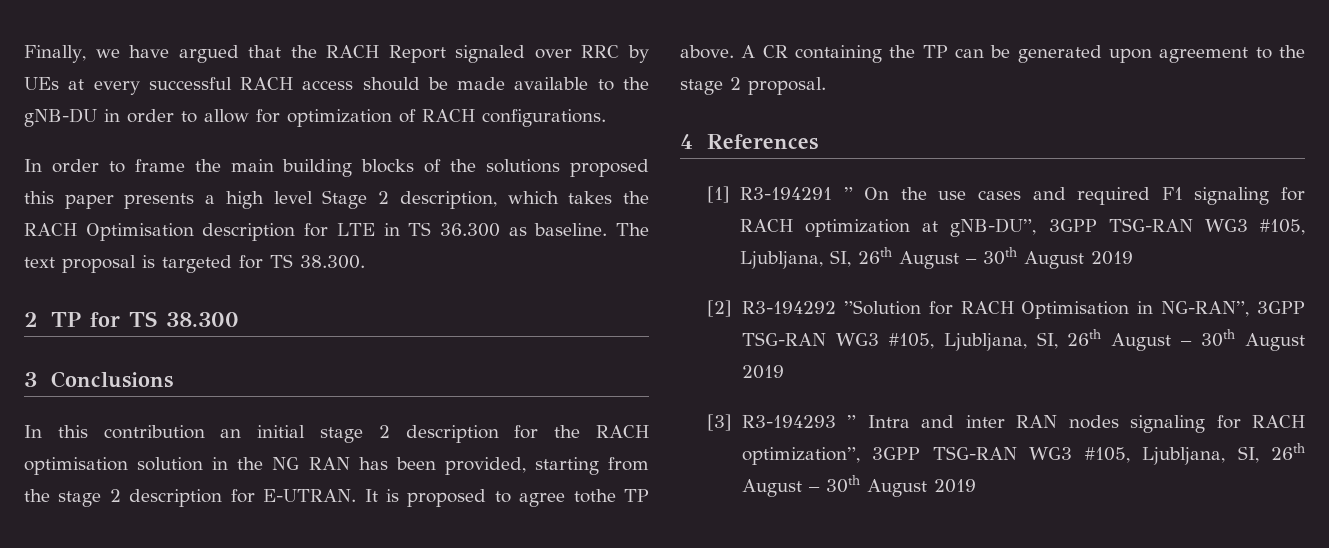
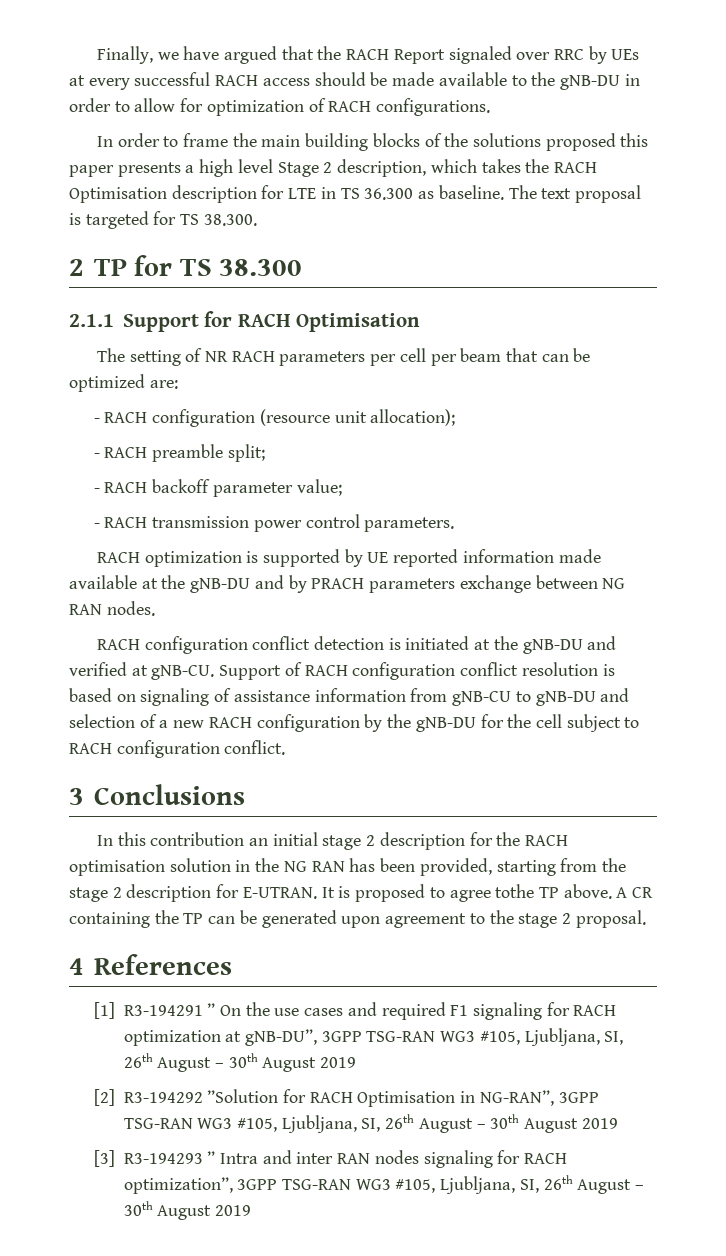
+ 2.1.1 Support for RACH Optimisation
+ The setting of NR RACH parameters per cell per beam that can be optimized are:
+ - RACH configuration (resource unit allocation);
+ - RACH preamble split;
+ - RACH backoff parameter value;
+ - RACH transmission power control parameters.
+ RACH optimization is supported by UE reported information made available at the gNB-DU and by PRACH parameters exchange between NG RAN nodes.
+ RACH configuration conflict detection is initiated at the gNB-DU and verified at gNB-CU. Support of RACH configuration conflict resolution is based on signaling of assistance information from gNB-CU to gNB-DU and selection of a new RACH configuration by the gNB-DU for the cell subject to RACH configuration conflict.

